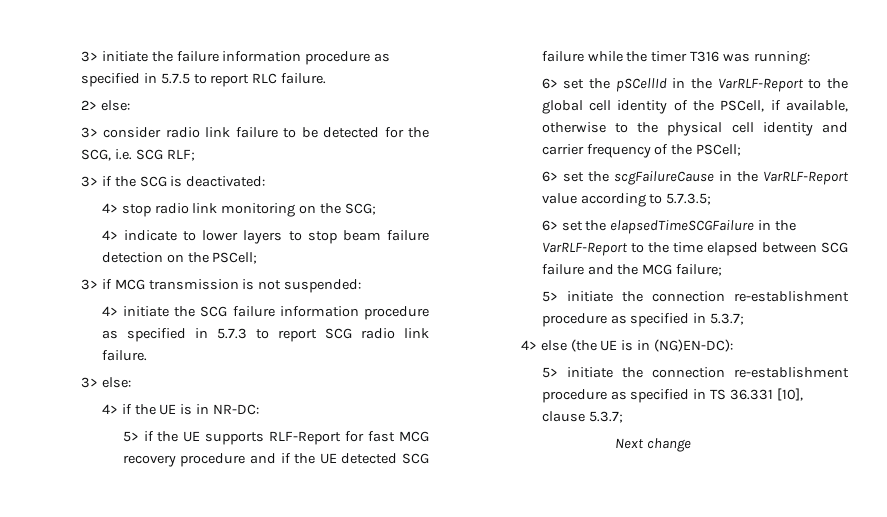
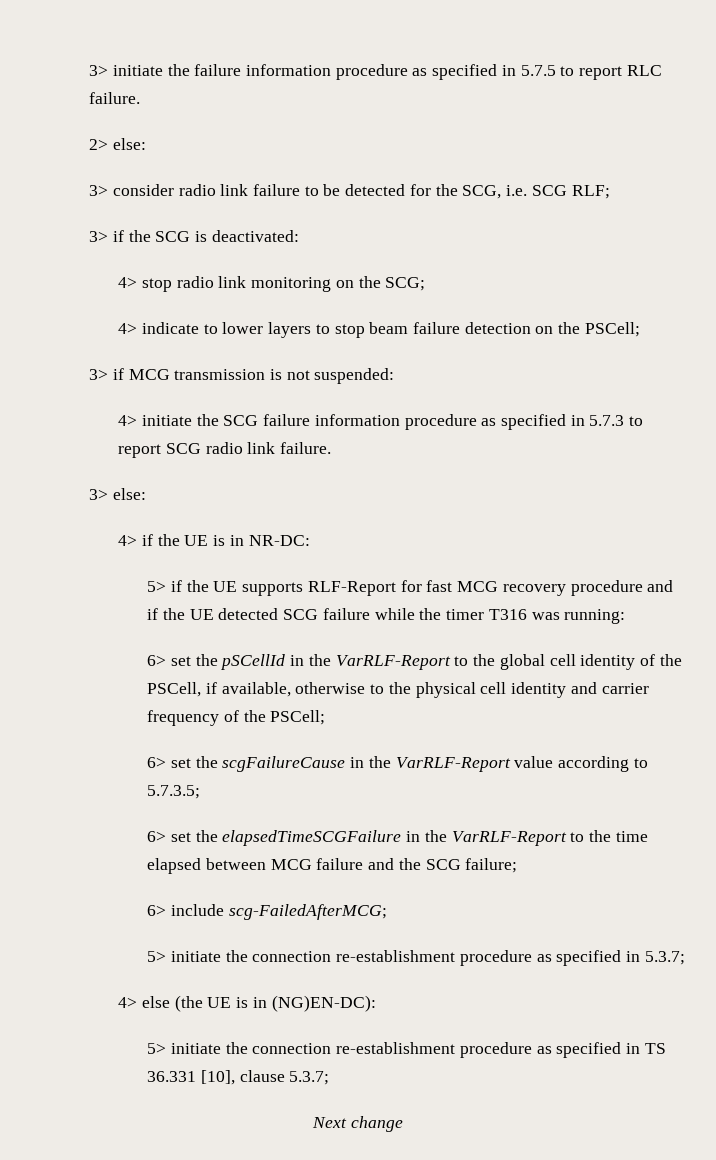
- 6> set the elapsedTimeSCGFailure in the VarRLF-Report to the time elapsed between SCG failure and the MCG failure;
+ 6> set the elapsedTimeSCGFailure in the VarRLF-Report to the time elapsed between MCG failure and the SCG failure;
+ 6> include scg-FailedAfterMCG;

